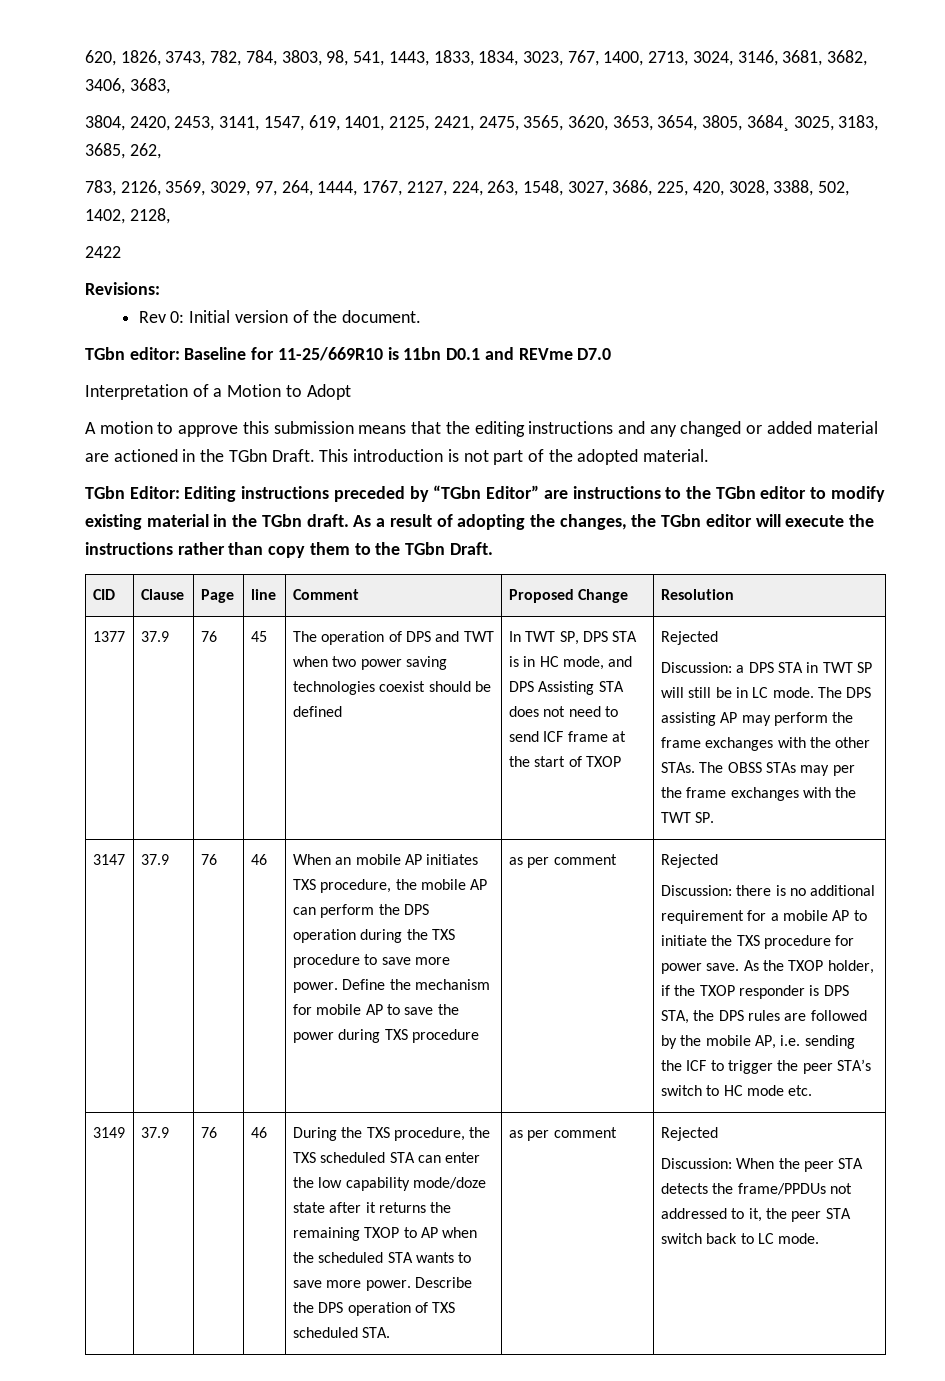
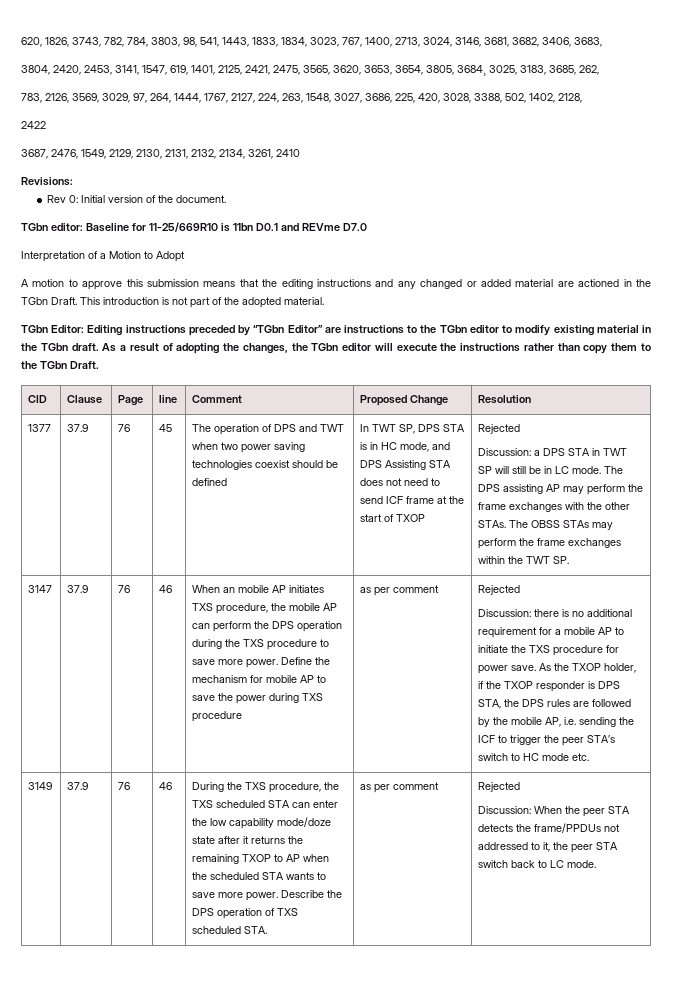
+ 3687, 2476, 1549, 2129, 2130, 2131, 2132, 2134, 3261, 2410
- The OBSS STAs may per the frame exchanges with the TWT SP.
+ The OBSS STAs may perform the frame exchanges within the TWT SP.

